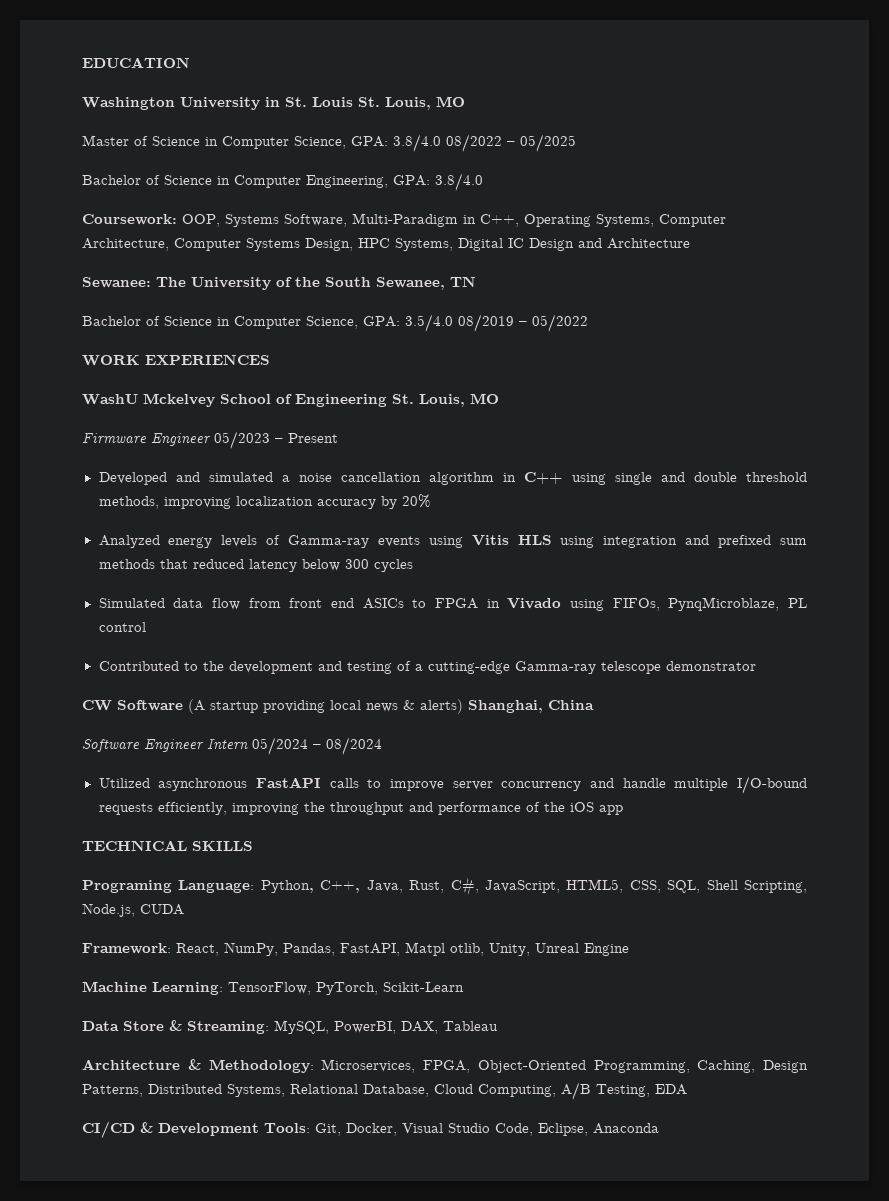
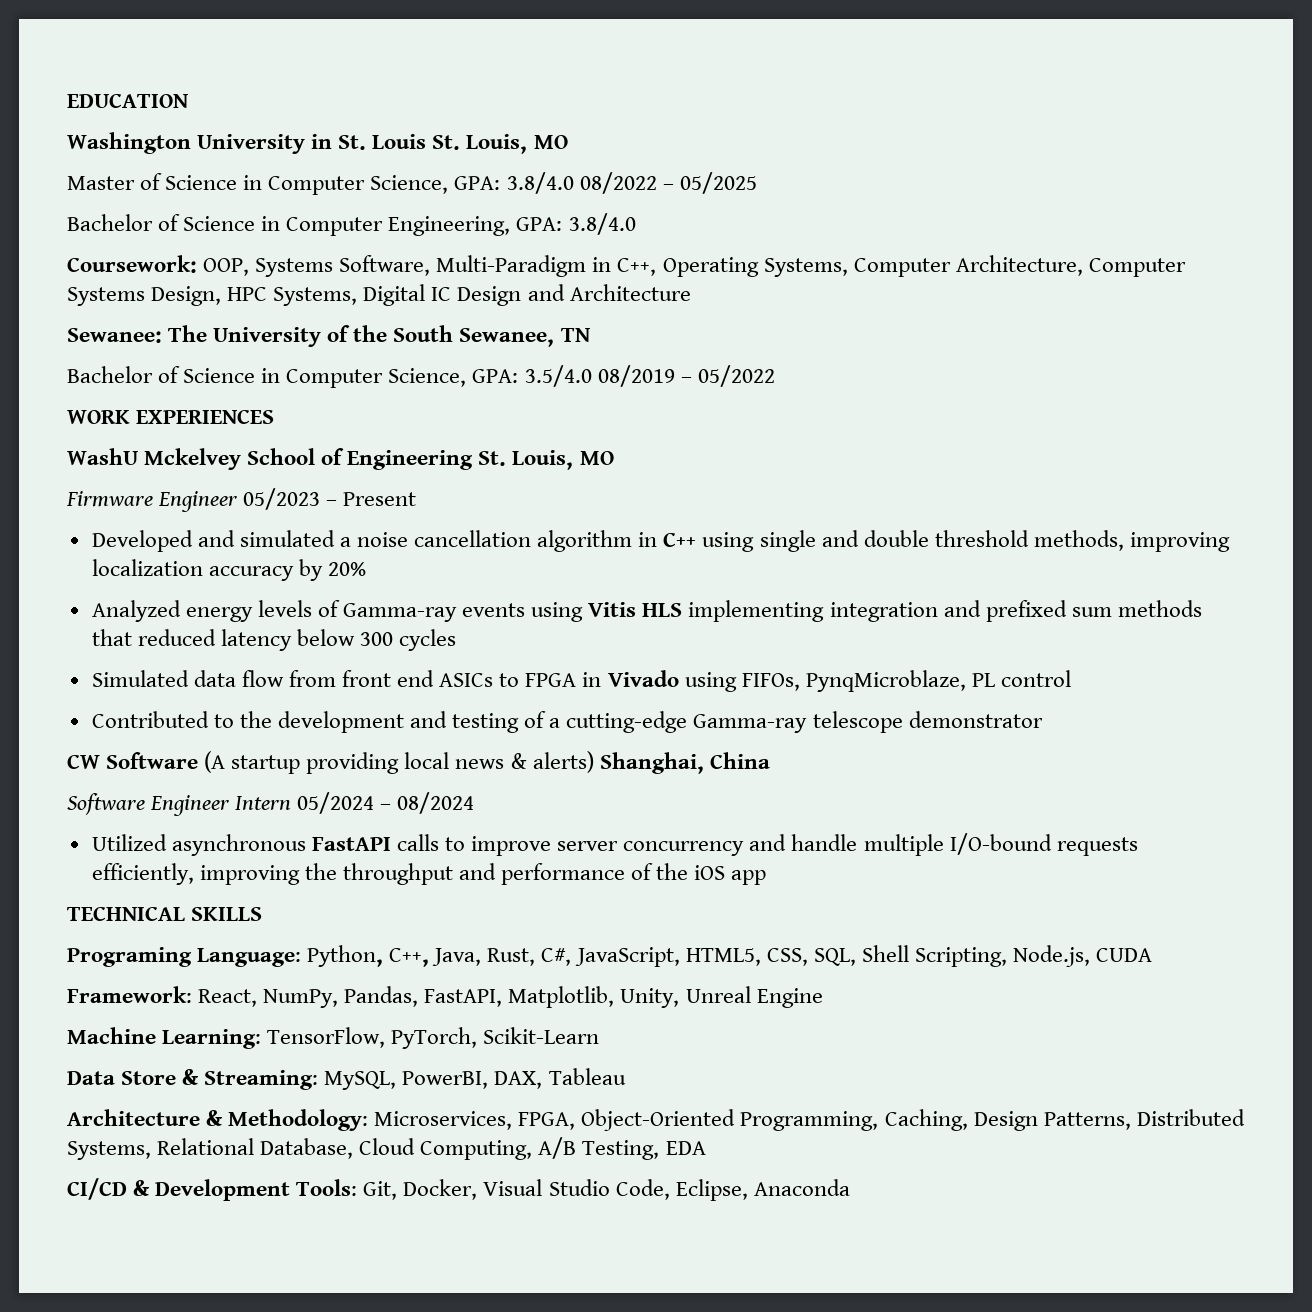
- Analyzed energy levels of Gamma-ray events using Vitis HLS using integration and prefixed sum methods that reduced latency below 300 cycles
+ Analyzed energy levels of Gamma-ray events using Vitis HLS implementing integration and prefixed sum methods that reduced latency below 300 cycles
- Framework: React, NumPy, Pandas, FastAPI, Matpl otlib, Unity, Unreal Engine
+ Framework: React, NumPy, Pandas, FastAPI, Matplotlib, Unity, Unreal Engine

